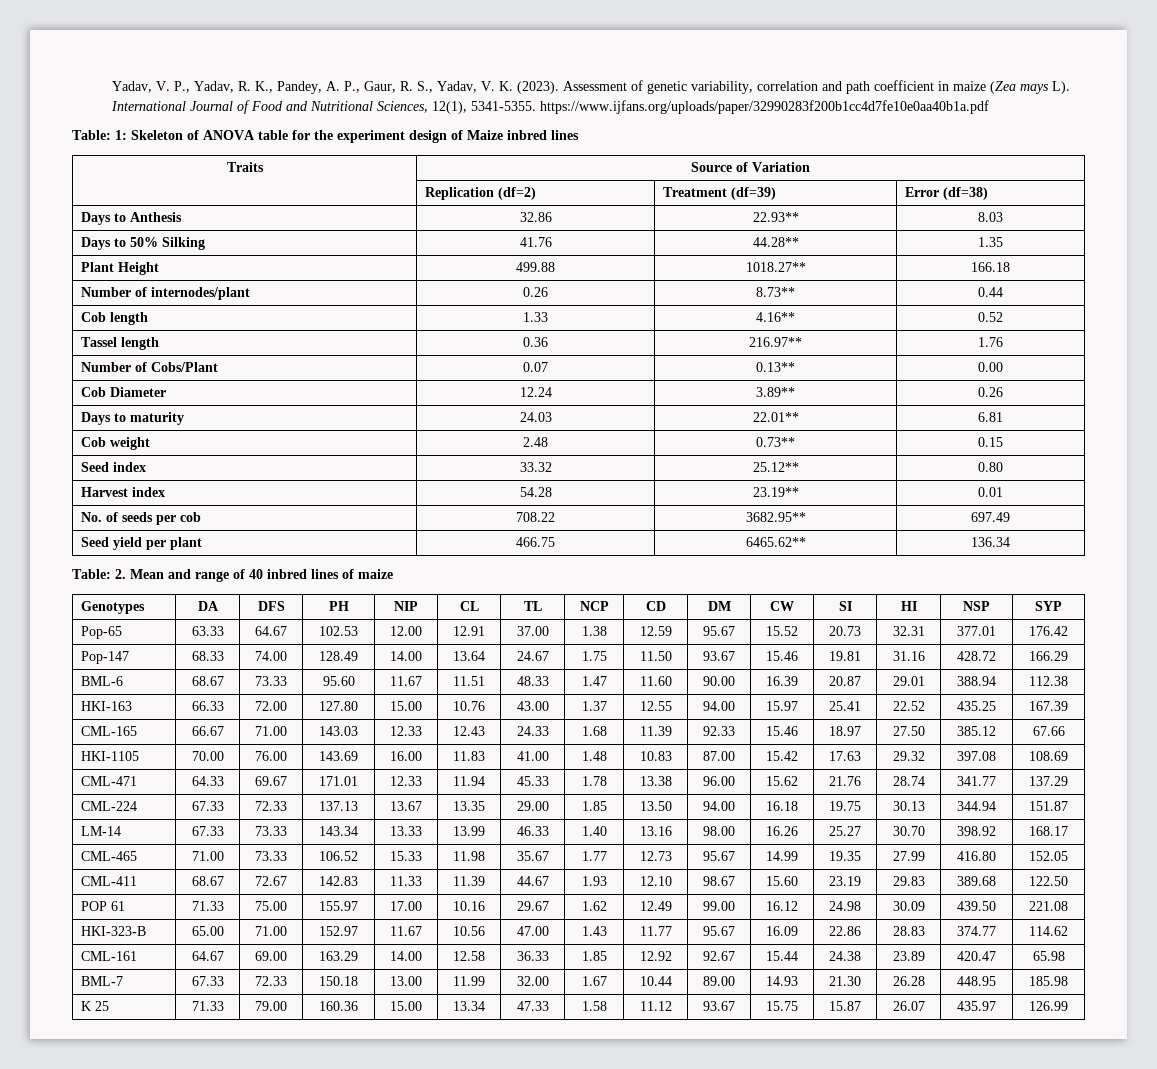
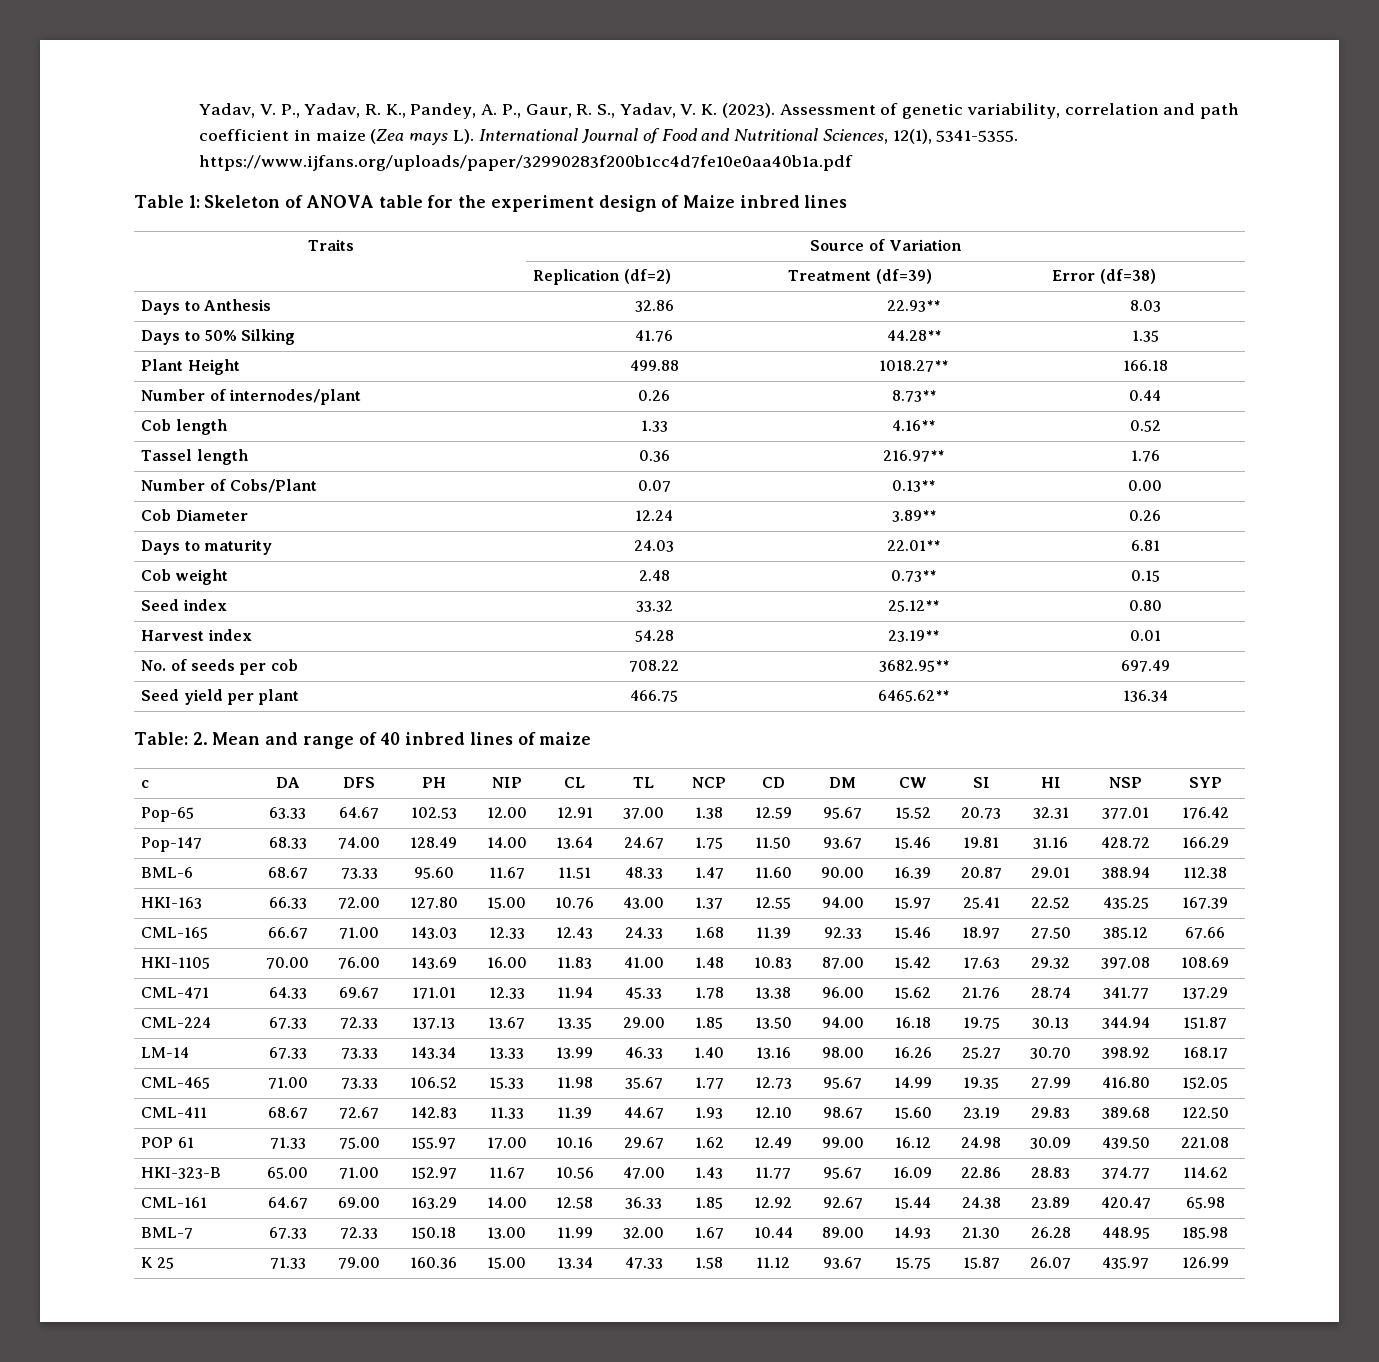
- Table: 1: Skeleton of ANOVA table for the experiment design of Maize inbred lines
+ Table 1: Skeleton of ANOVA table for the experiment design of Maize inbred lines
- Genotypes | DA | DFS | PH | NIP | CL | TL | NCP | CD | DM | CW | SI | HI | NSP | SYP
+ c | DA | DFS | PH | NIP | CL | TL | NCP | CD | DM | CW | SI | HI | NSP | SYP

